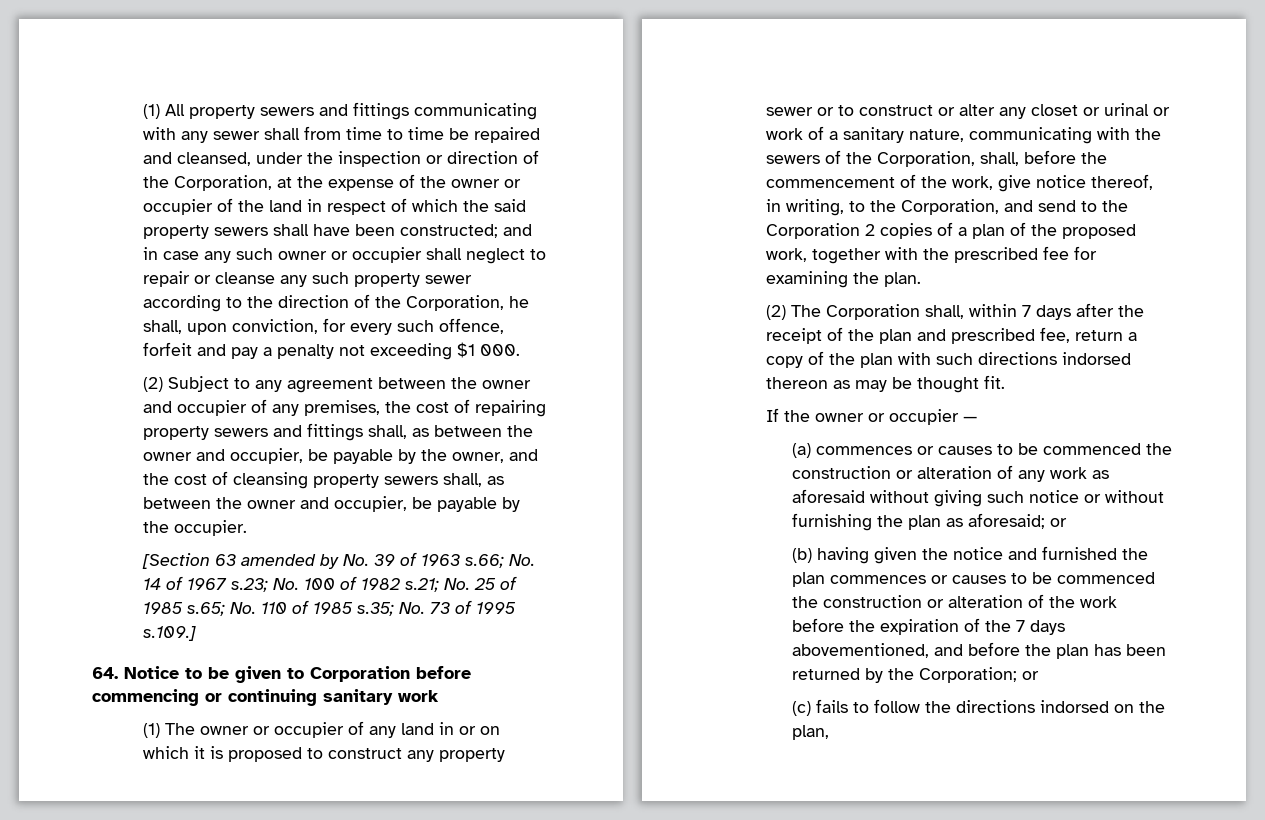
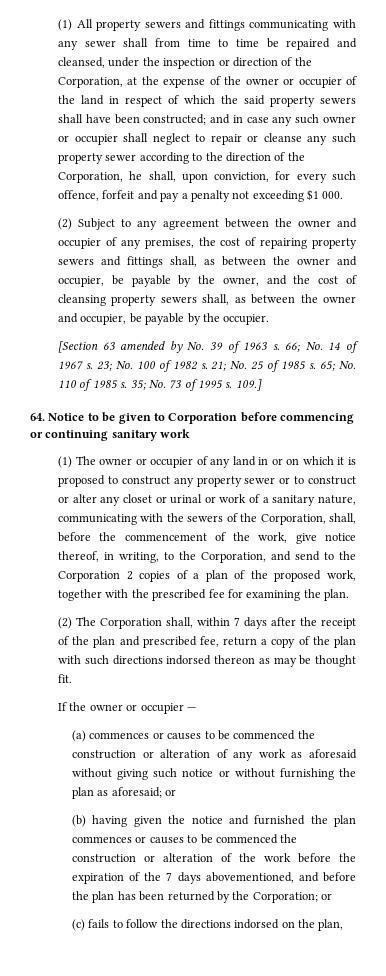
- [Section 63 amended by No. 39 of 1963 s.66; No. 14 of 1967 s.23; No. 100 of 1982 s.21; No. 25 of 1985 s.65; No. 110 of 1985 s.35; No. 73 of 1995 s.109.]
+ [Section 63 amended by No. 39 of 1963 s. 66; No. 14 of 1967 s. 23; No. 100 of 1982 s. 21; No. 25 of 1985 s. 65; No. 110 of 1985 s. 35; No. 73 of 1995 s. 109.]

